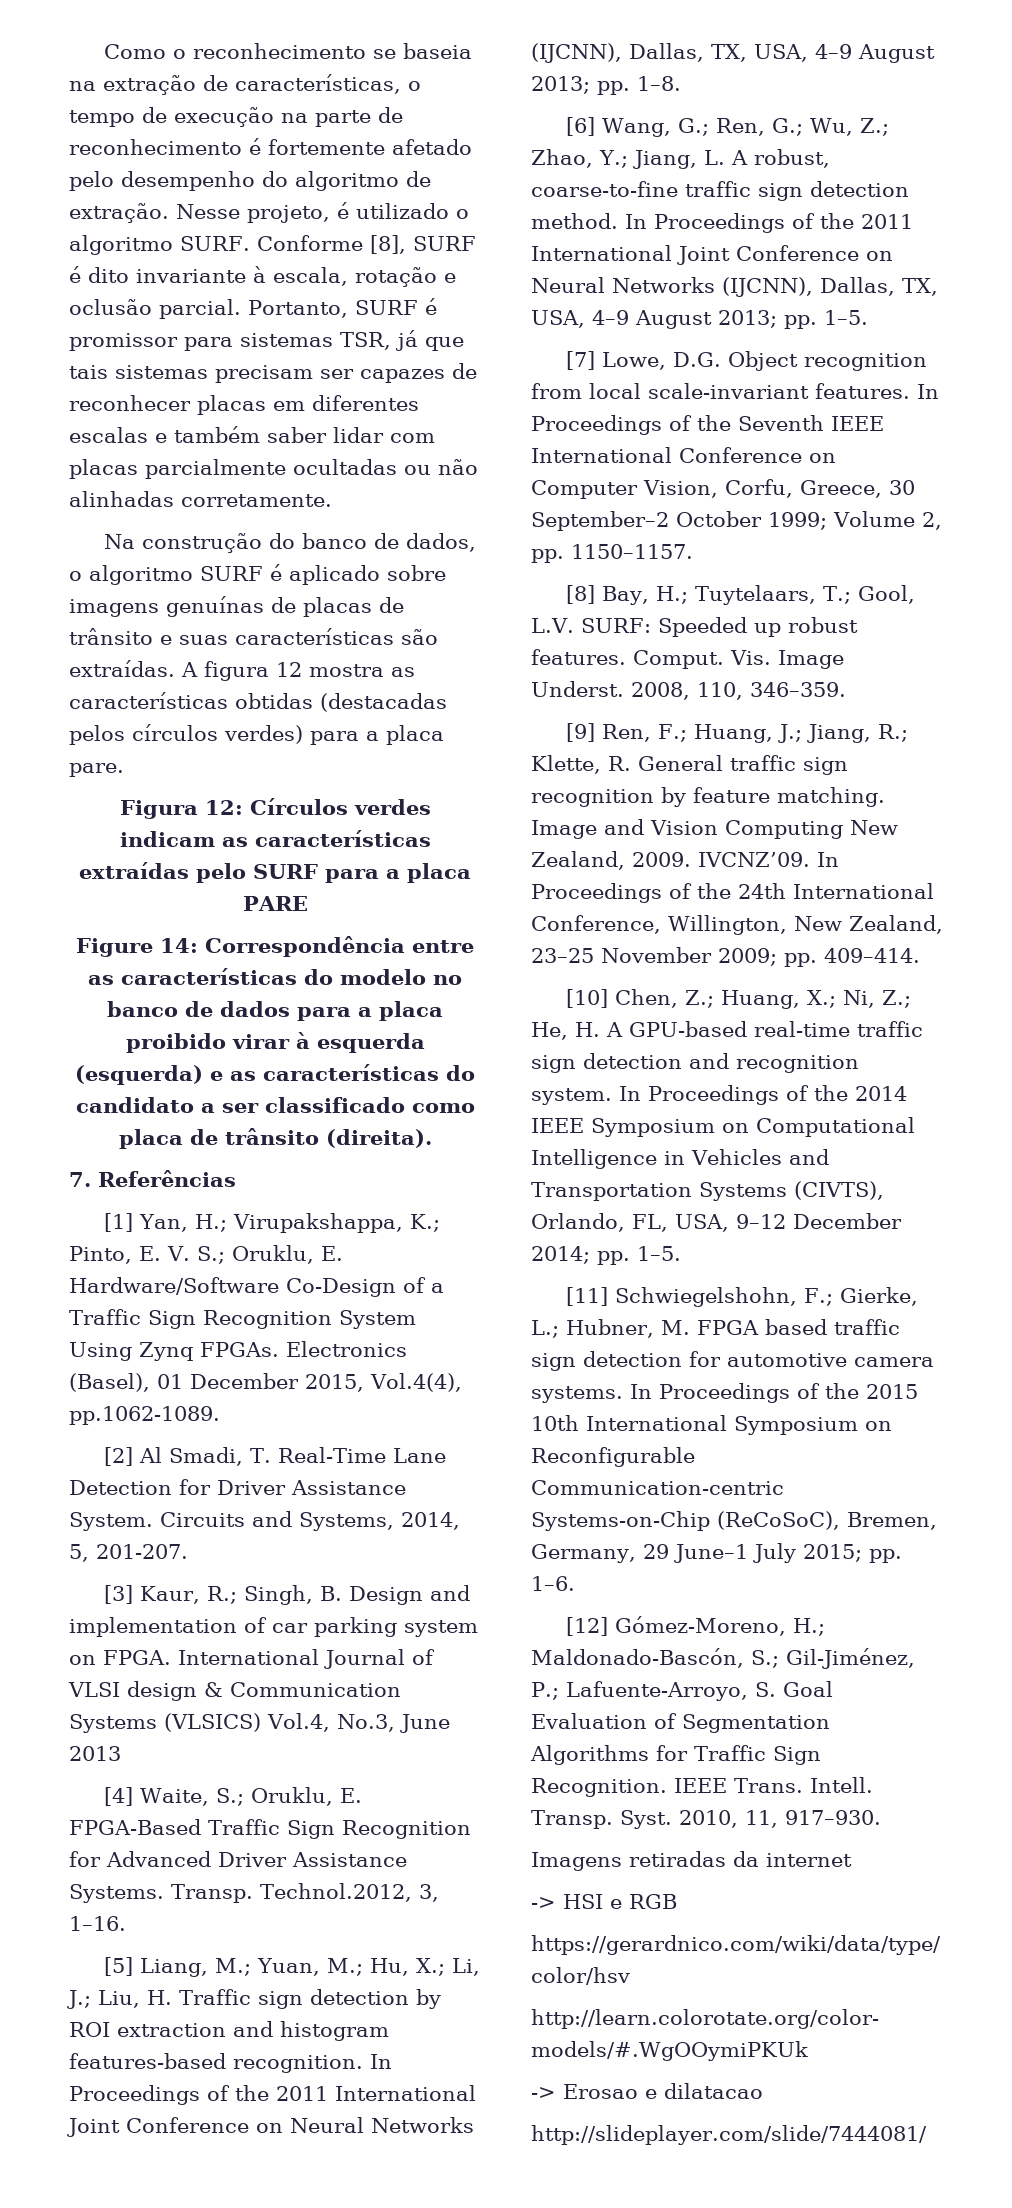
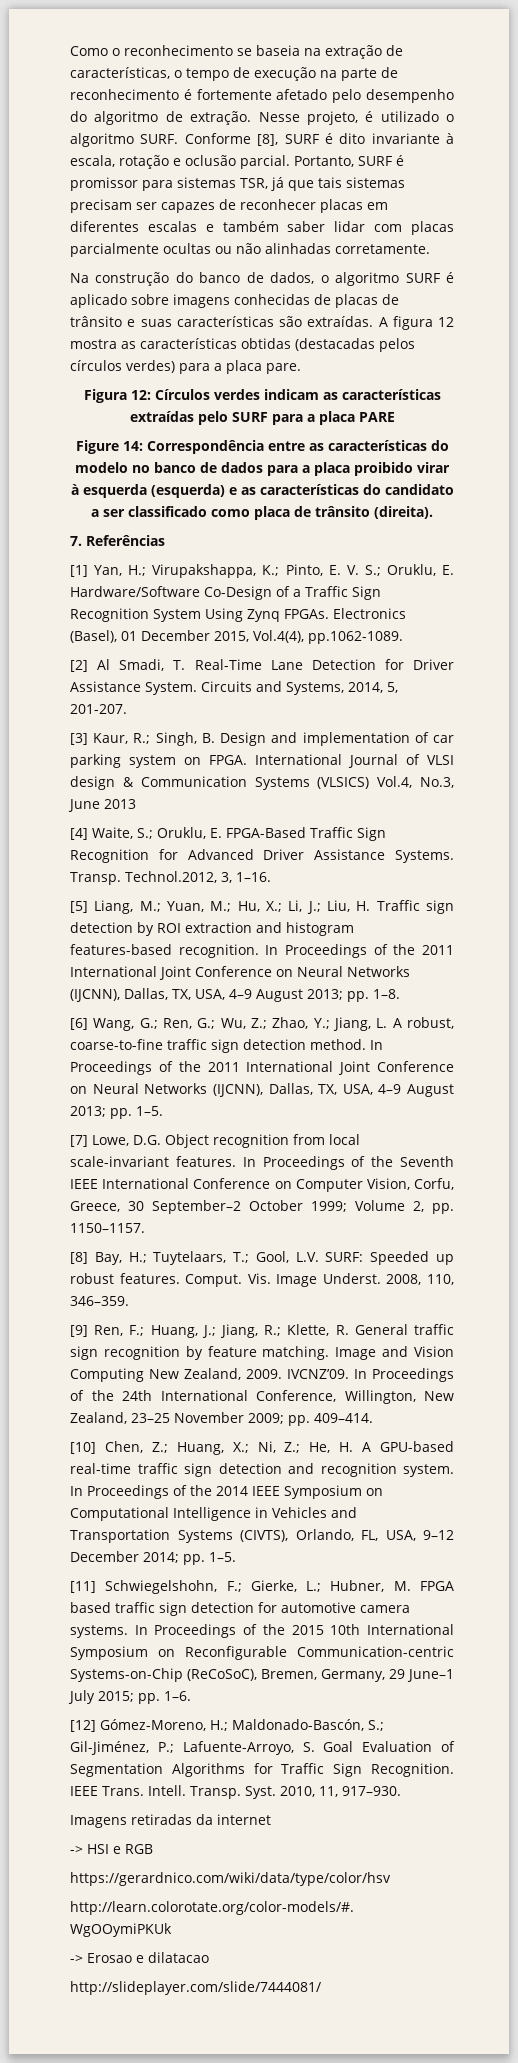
- Portanto, SURF é promissor para sistemas TSR, já que tais sistemas precisam ser capazes de reconhecer placas em diferentes escalas e também saber lidar com placas parcialmente ocultadas ou não alinhadas corretamente.
+ Portanto, SURF é promissor para sistemas TSR, já que tais sistemas precisam ser capazes de reconhecer placas em diferentes escalas e também saber lidar com placas parcialmente ocultas ou não alinhadas corretamente.
- Na construção do banco de dados, o algoritmo SURF é aplicado sobre imagens genuínas de placas de trânsito e suas características são extraídas.
+ Na construção do banco de dados, o algoritmo SURF é aplicado sobre imagens conhecidas de placas de trânsito e suas características são extraídas.

